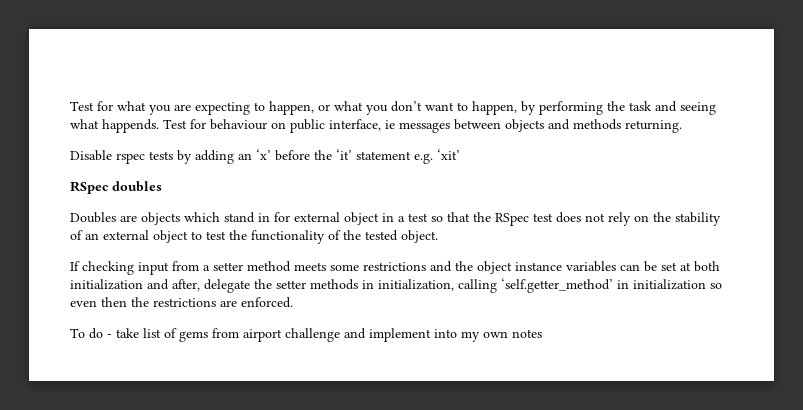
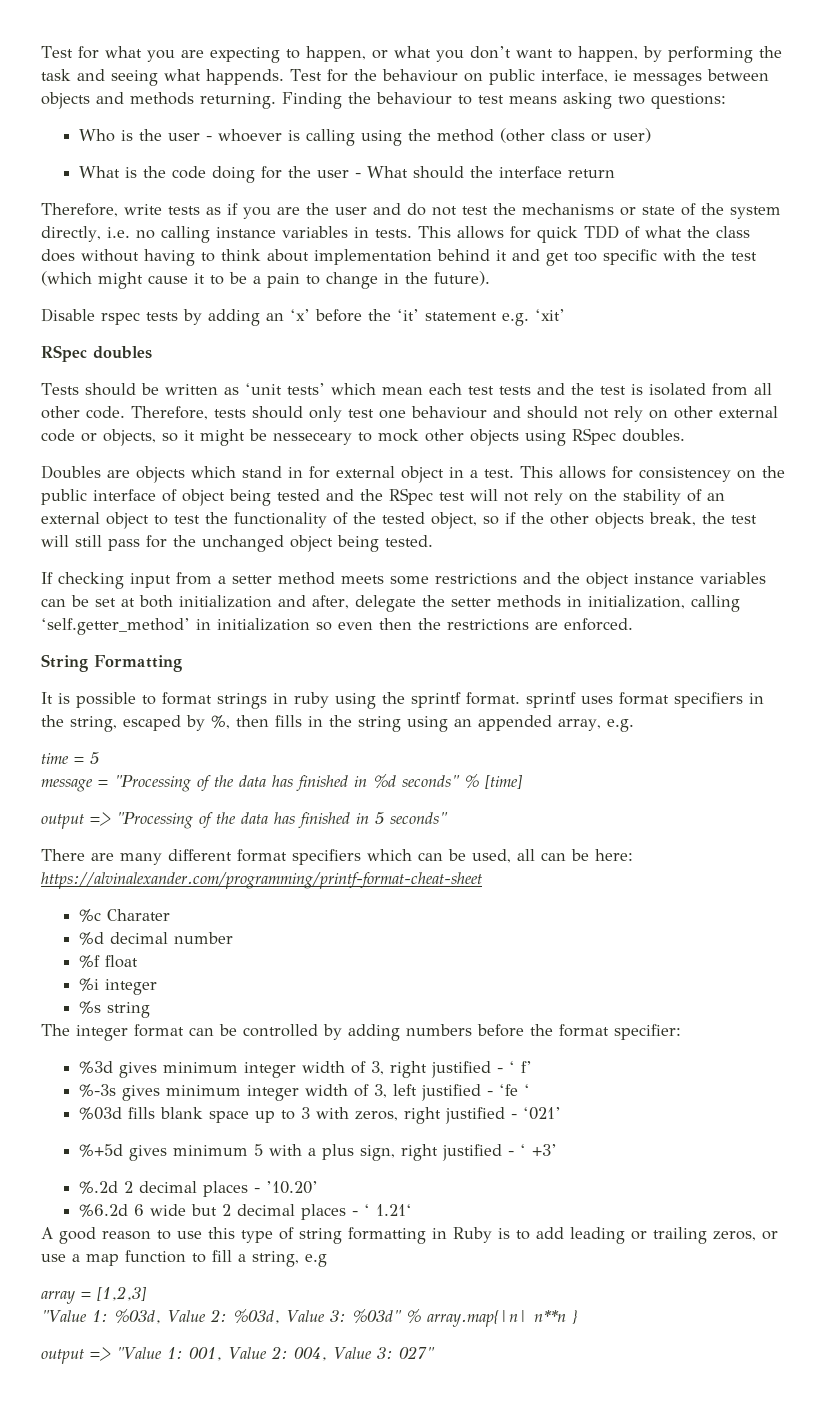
- Test for behaviour on public interface, ie messages between objects and methods returning.
+ Test for the behaviour on public interface, ie messages between objects and methods returning. Finding the behaviour to test means asking two questions:
+ Who is the user - whoever is calling using the method (other class or user)
+ What is the code doing for the user - What should the interface return
+ Therefore, write tests as if you are the user and do not test the mechanisms or state of the system directly, i.e. no calling instance variables in tests. This allows for quick TDD of what the class does without having to think about implementation behind it and get too specific with the test (which might cause it to be a pain to change in the future).
+ Tests should be written as ‘unit tests’ which mean each test tests and the test is isolated from all other code. Therefore, tests should only test one behaviour and should not rely on other external code or objects, so it might be nesseceary to mock other objects using RSpec doubles.
- Doubles are objects which stand in for external object in a test so that the RSpec test does not rely on the stability of an external object to test the functionality of the tested object.
+ Doubles are objects which stand in for external object in a test. This allows for consistencey on the public interface of object being tested and the RSpec test will not rely on the stability of an external object to test the functionality of the tested object, so if the other objects break, the test will still pass for the unchanged object being tested.
- To do - take list of gems from airport challenge and implement into my own notes
+ String Formatting
+ It is possible to format strings in ruby using the sprintf format. sprintf uses format specifiers in the string, escaped by %, then fills in the string using an appended array, e.g.
+ time = 5
+ message = "Processing of the data has finished in %d seconds" % [time]
+ output => "Processing of the data has finished in 5 seconds"
+ There are many different format specifiers which can be used, all can be here: https://alvinalexander.com/programming/printf-format-cheat-sheet
+ %c Charater
+ %d decimal number
+ %f float
+ %i integer
+ %s string
+ The integer format can be controlled by adding numbers before the format specifier:
+ %3d gives minimum integer width of 3, right justified - ‘ f’
+ %-3s gives minimum integer width of 3, left justified - ‘fe ‘
+ %03d fills blank space up to 3 with zeros, right justified - ‘021’
+ %+5d gives minimum 5 with a plus sign, right justified - ‘ +3’
+ %.2d 2 decimal places - ’10.20’
+ %6.2d 6 wide but 2 decimal places - ‘ 1.21‘
+ A good reason to use this type of string formatting in Ruby is to add leading or trailing zeros, or use a map function to fill a string, e.g
+ array = [1,2,3]
+ "Value 1: %03d, Value 2: %03d, Value 3: %03d" % array.map{|n| n**n }
+ output => "Value 1: 001, Value 2: 004, Value 3: 027"

